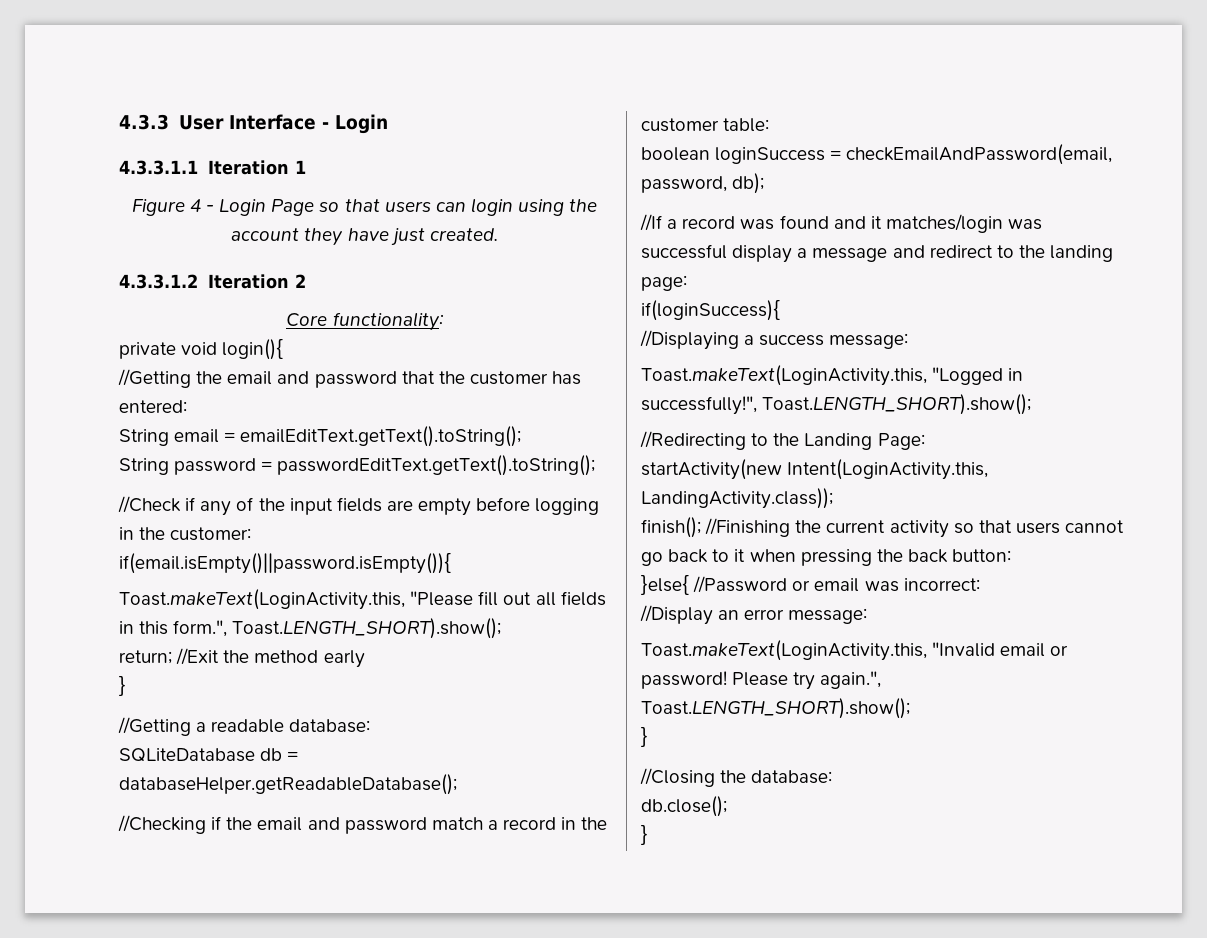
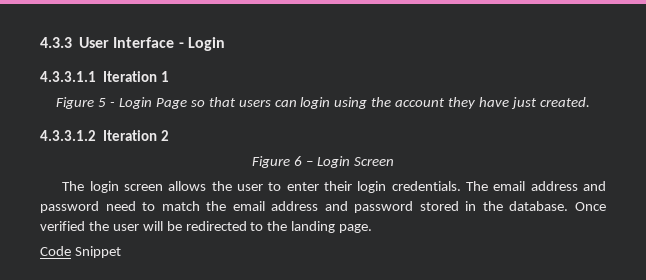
- Figure 4 - Login Page so that users can login using the account they have just created.
+ Figure 5 - Login Page so that users can login using the account they have just created.
- Core functionality:
- private void login(){
- //Getting the email and password that the customer has entered:
- String email = emailEditText.getText().toString();
- String password = passwordEditText.getText().toString();
- //Check if any of the input fields are empty before logging in the customer:
- if(email.isEmpty()||password.isEmpty()){
- Toast.makeText(LoginActivity.this, "Please fill out all fields in this form.", Toast.LENGTH_SHORT).show();
- return; //Exit the method early
- }
- //Getting a readable database:
- SQLiteDatabase db = databaseHelper.getReadableDatabase();
- //Checking if the email and password match a record in the customer table:
- boolean loginSuccess = checkEmailAndPassword(email, password, db);
- //If a record was found and it matches/login was successful display a message and redirect to the landing page:
- if(loginSuccess){
- //Displaying a success message:
- Toast.makeText(LoginActivity.this, "Logged in successfully!", Toast.LENGTH_SHORT).show();
- //Redirecting to the Landing Page:
- startActivity(new Intent(LoginActivity.this, LandingActivity.class));
- finish(); //Finishing the current activity so that users cannot go back to it when pressing the back button:
- }else{ //Password or email was incorrect:
- //Display an error message:
- Toast.makeText(LoginActivity.this, "Invalid email or password! Please try again.", Toast.LENGTH_SHORT).show();
- }
- //Closing the database:
- db.close();
- }
+ Figure 6 – Login Screen
+ The login screen allows the user to enter their login credentials. The email address and password need to match the email address and password stored in the database. Once verified the user will be redirected to the landing page.
+ Code Snippet

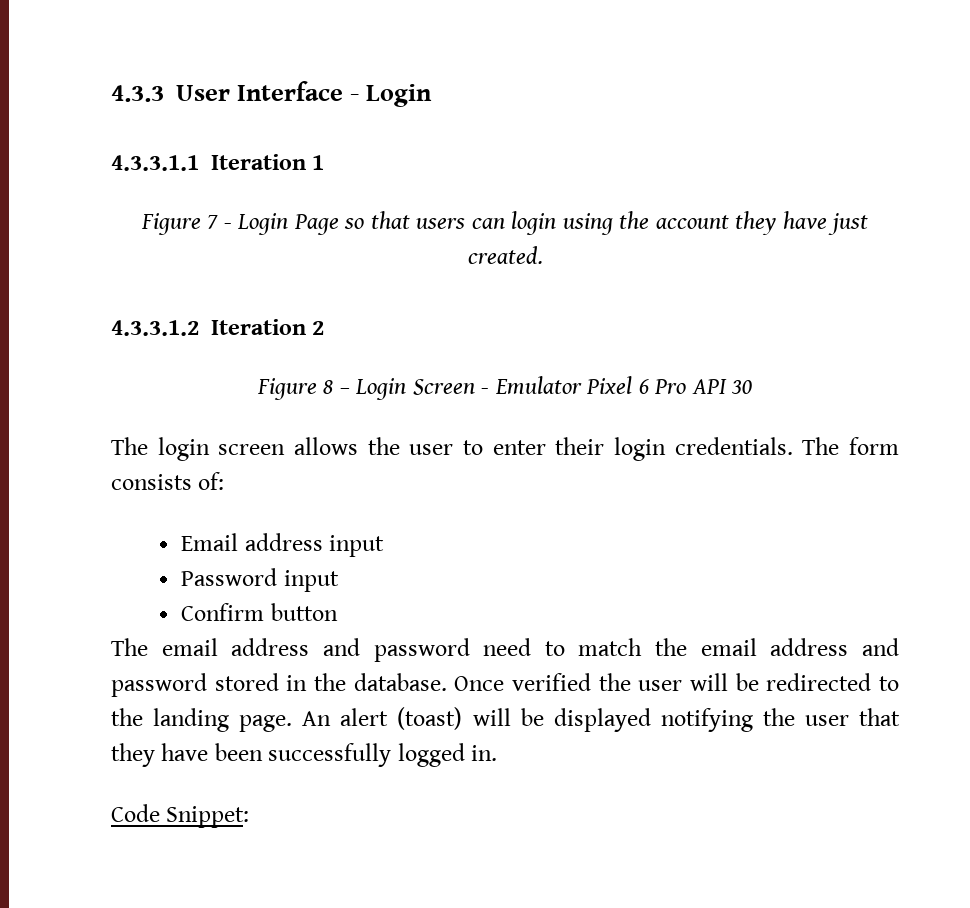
- Figure 5 - Login Page so that users can login using the account they have just created.
+ Figure 7 - Login Page so that users can login using the account they have just created.
- Figure 6 – Login Screen
+ Figure 8 – Login Screen - Emulator Pixel 6 Pro API 30
+ The form consists of:
+ Email address input
+ Password input
+ Confirm button
+ An alert (toast) will be displayed notifying the user that they have been successfully logged in.
- Code Snippet
+ Code Snippet:

